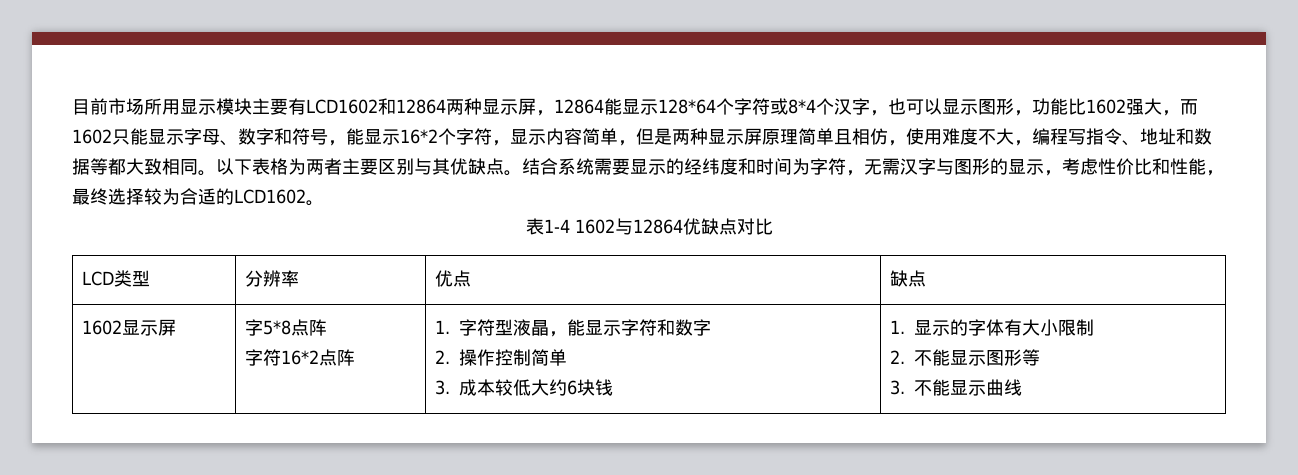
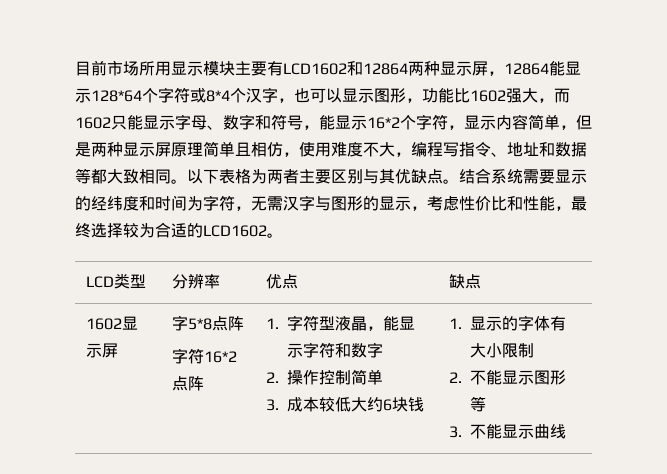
- 表1-4 1602与12864优缺点对比

